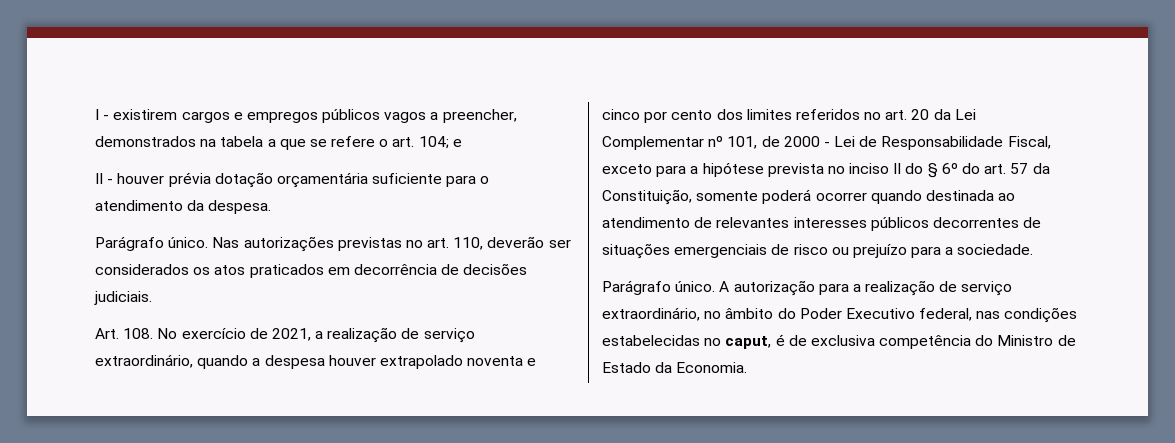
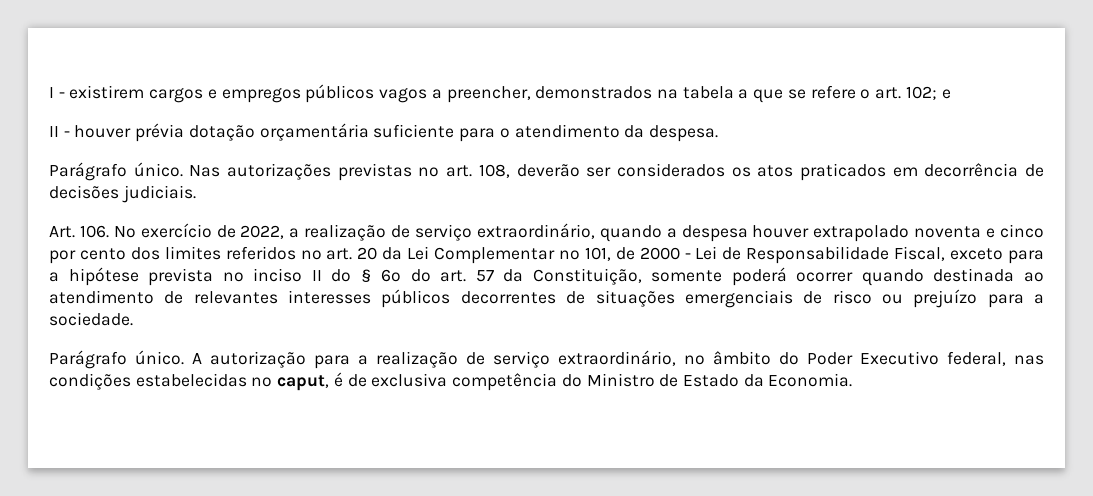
- I - existirem cargos e empregos públicos vagos a preencher, demonstrados na tabela a que se refere o art. 104; e
+ I - existirem cargos e empregos públicos vagos a preencher, demonstrados na tabela a que se refere o art. 102; e
- Nas autorizações previstas no art. 110, deverão ser considerados os atos praticados em decorrência de decisões judiciais.
+ Nas autorizações previstas no art. 108, deverão ser considerados os atos praticados em decorrência de decisões judiciais.
- Art. 108. No exercício de 2021, a realização de serviço extraordinário, quando a despesa houver extrapolado noventa e cinco por cento dos limites referidos no art. 20 da Lei Complementar nº 101, de 2000 - Lei de Responsabilidade Fiscal, exceto para a hipótese prevista no inciso II do § 6º do art. 57 da Constituição, somente poderá ocorrer quando destinada ao atendimento de relevantes interesses públicos decorrentes de situações emergenciais de risco ou prejuízo para a sociedade.
+ Art. 106. No exercício de 2022, a realização de serviço extraordinário, quando a despesa houver extrapolado noventa e cinco por cento dos limites referidos no art. 20 da Lei Complementar nº 101, de 2000 - Lei de Responsabilidade Fiscal, exceto para a hipótese prevista no inciso II do § 6º do art. 57 da Constituição, somente poderá ocorrer quando destinada ao atendimento de relevantes interesses públicos decorrentes de situações emergenciais de risco ou prejuízo para a sociedade.

